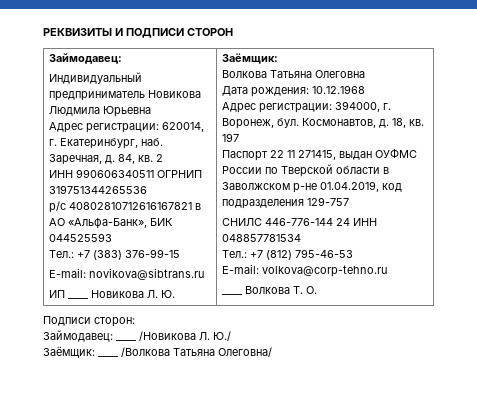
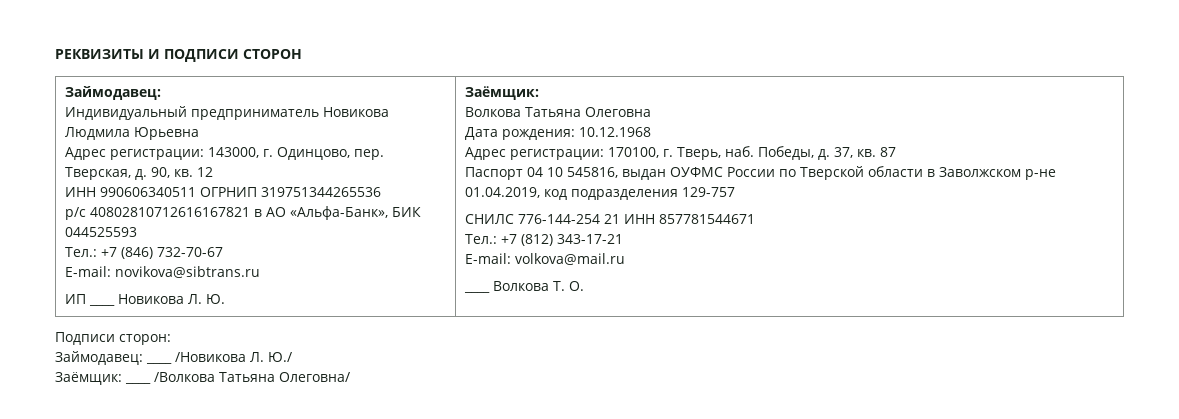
- Адрес регистрации: 620014, г. Екатеринбург, наб. Заречная, д. 84, кв. 2
+ Адрес регистрации: 143000, г. Одинцово, пер. Тверская, д. 90, кв. 12
- Тел.: +7 (383) 376-99-15
+ Тел.: +7 (846) 732-70-67
- Адрес регистрации: 394000, г. Воронеж, бул. Космонавтов, д. 18, кв. 197
- Паспорт 22 11 271415, выдан ОУФМС России по Тверской области в Заволжском р-не 01.04.2019, код подразделения 129-757
+ Адрес регистрации: 170100, г. Тверь, наб. Победы, д. 37, кв. 87
+ Паспорт 04 10 545816, выдан ОУФМС России по Тверской области в Заволжском р-не 01.04.2019, код подразделения 129-757
- СНИЛС 446-776-144 24 ИНН 048857781534
+ СНИЛС 776-144-254 21 ИНН 857781544671
- Тел.: +7 (812) 795-46-53
- E-mail: volkova@corp-tehno.ru
+ Тел.: +7 (812) 343-17-21
+ E-mail: volkova@mail.ru

